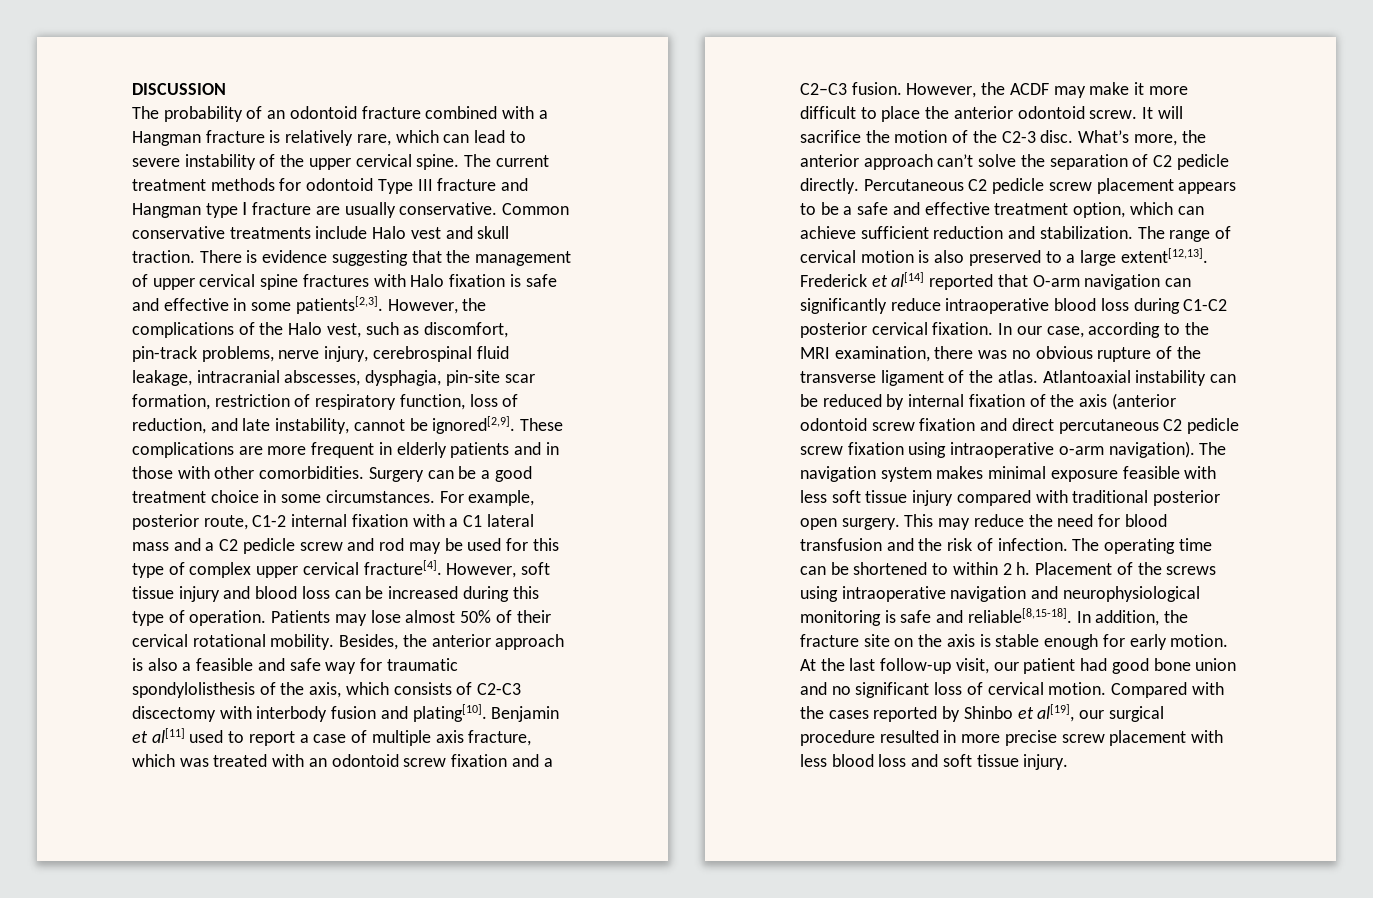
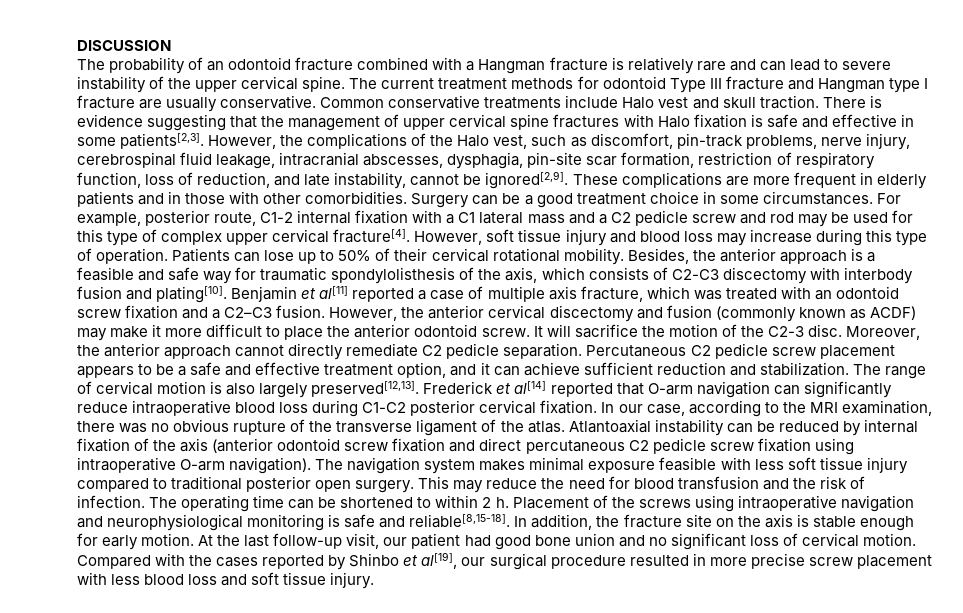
- The probability of an odontoid fracture combined with a Hangman fracture is relatively rare, which can lead to severe instability of the upper cervical spine.
+ The probability of an odontoid fracture combined with a Hangman fracture is relatively rare and can lead to severe instability of the upper cervical spine.
- However, soft tissue injury and blood loss can be increased during this type of operation.
+ However, soft tissue injury and blood loss may increase during this type of operation.
- Patients may lose almost 50% of their cervical rotational mobility.
+ Patients can lose up to 50% of their cervical rotational mobility.
- Besides, the anterior approach is also a feasible and safe way for traumatic spondylolisthesis of the axis, which consists of C2-C3 discectomy with interbody fusion and plating[10].
+ Besides, the anterior approach is a feasible and safe way for traumatic spondylolisthesis of the axis, which consists of C2-C3 discectomy with interbody fusion and plating[10].
- Benjamin et al[11] used to report a case of multiple axis fracture, which was treated with an odontoid screw fixation and a C2–C3 fusion.
+ Benjamin et al[11] reported a case of multiple axis fracture, which was treated with an odontoid screw fixation and a C2–C3 fusion.
- However, the ACDF may make it more difficult to place the anterior odontoid screw.
+ However, the anterior cervical discectomy and fusion (commonly known as ACDF) may make it more difficult to place the anterior odontoid screw.
- What’s more, the anterior approach can’t solve the separation of C2 pedicle directly.
+ Moreover, the anterior approach cannot directly remediate C2 pedicle separation.
- Percutaneous C2 pedicle screw placement appears to be a safe and effective treatment option, which can achieve sufficient reduction and stabilization.
+ Percutaneous C2 pedicle screw placement appears to be a safe and effective treatment option, and it can achieve sufficient reduction and stabilization.
- The range of cervical motion is also preserved to a large extent[12,13].
+ The range of cervical motion is also largely preserved[12,13].
- Atlantoaxial instability can be reduced by internal fixation of the axis (anterior odontoid screw fixation and direct percutaneous C2 pedicle screw fixation using intraoperative o-arm navigation).
+ Atlantoaxial instability can be reduced by internal fixation of the axis (anterior odontoid screw fixation and direct percutaneous C2 pedicle screw fixation using intraoperative O-arm navigation).
- The navigation system makes minimal exposure feasible with less soft tissue injury compared with traditional posterior open surgery.
+ The navigation system makes minimal exposure feasible with less soft tissue injury compared to traditional posterior open surgery.

